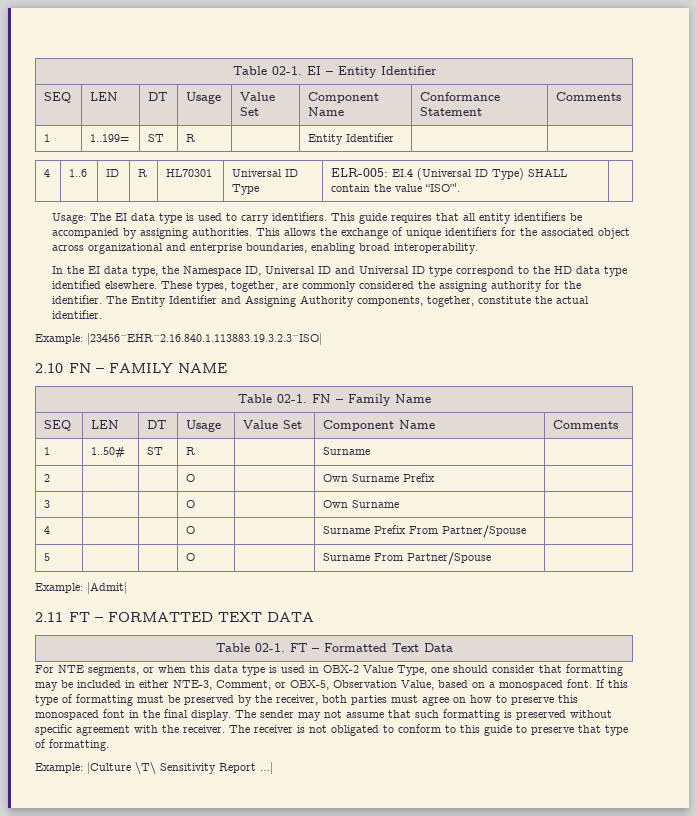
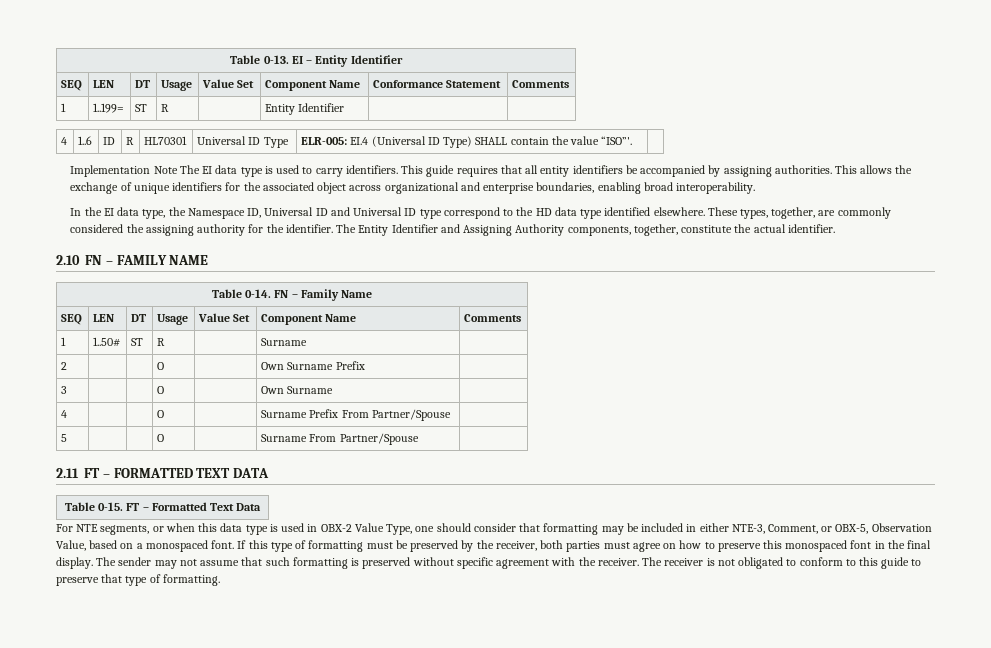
- Table 02-1. EI – Entity Identifier
+ Table 0-13. EI – Entity Identifier
- Usage: The EI data type is used to carry identifiers.
+ Implementation Note The EI data type is used to carry identifiers.
- Example: |23456^EHR^2.16.840.1.113883.19.3.2.3^ISO|
- Table 02-1. FN – Family Name
+ Table 0-14. FN – Family Name
- Example: |Admit|
- Table 02-1. FT – Formatted Text Data
+ Table 0-15. FT – Formatted Text Data
- Example: |Culture \T\ Sensitivity Report …|

